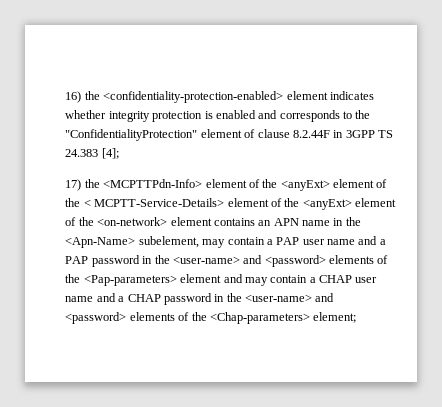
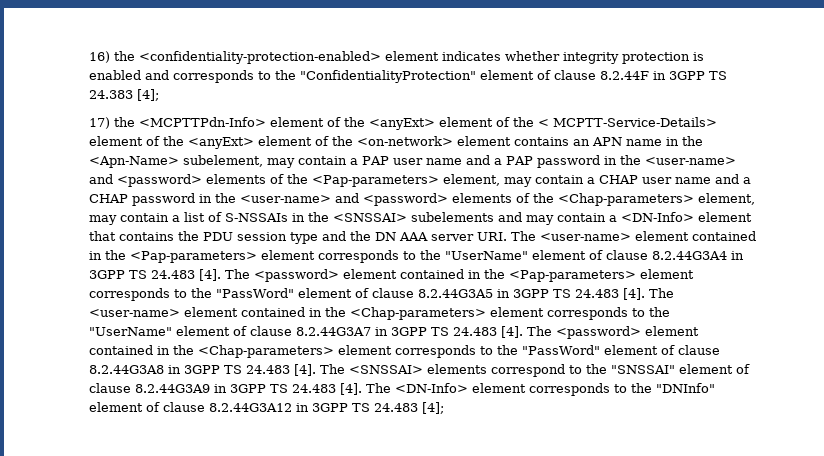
- 17) the <MCPTTPdn-Info> element of the <anyExt> element of the < MCPTT-Service-Details> element of the <anyExt> element of the <on-network> element contains an APN name in the <Apn-Name> subelement, may contain a PAP user name and a PAP password in the <user-name> and <password> elements of the <Pap-parameters> element and may contain a CHAP user name and a CHAP password in the <user-name> and <password> elements of the <Chap-parameters> element;
+ 17) the <MCPTTPdn-Info> element of the <anyExt> element of the < MCPTT-Service-Details> element of the <anyExt> element of the <on-network> element contains an APN name in the <Apn-Name> subelement, may contain a PAP user name and a PAP password in the <user-name> and <password> elements of the <Pap-parameters> element, may contain a CHAP user name and a CHAP password in the <user-name> and <password> elements of the <Chap-parameters> element, may contain a list of S-NSSAIs in the <SNSSAI> subelements and may contain a <DN-Info> element that contains the PDU session type and the DN AAA server URI. The <user-name> element contained in the <Pap-parameters> element corresponds to the "UserName" element of clause 8.2.44G3A4 in 3GPP TS 24.483 [4]. The <password> element contained in the <Pap-parameters> element corresponds to the "PassWord" element of clause 8.2.44G3A5 in 3GPP TS 24.483 [4]. The <user-name> element contained in the <Chap-parameters> element corresponds to the "UserName" element of clause 8.2.44G3A7 in 3GPP TS 24.483 [4]. The <password> element contained in the <Chap-parameters> element corresponds to the "PassWord" element of clause 8.2.44G3A8 in 3GPP TS 24.483 [4]. The <SNSSAI> elements correspond to the "SNSSAI" element of clause 8.2.44G3A9 in 3GPP TS 24.483 [4]. The <DN-Info> element corresponds to the "DNInfo" element of clause 8.2.44G3A12 in 3GPP TS 24.483 [4];

